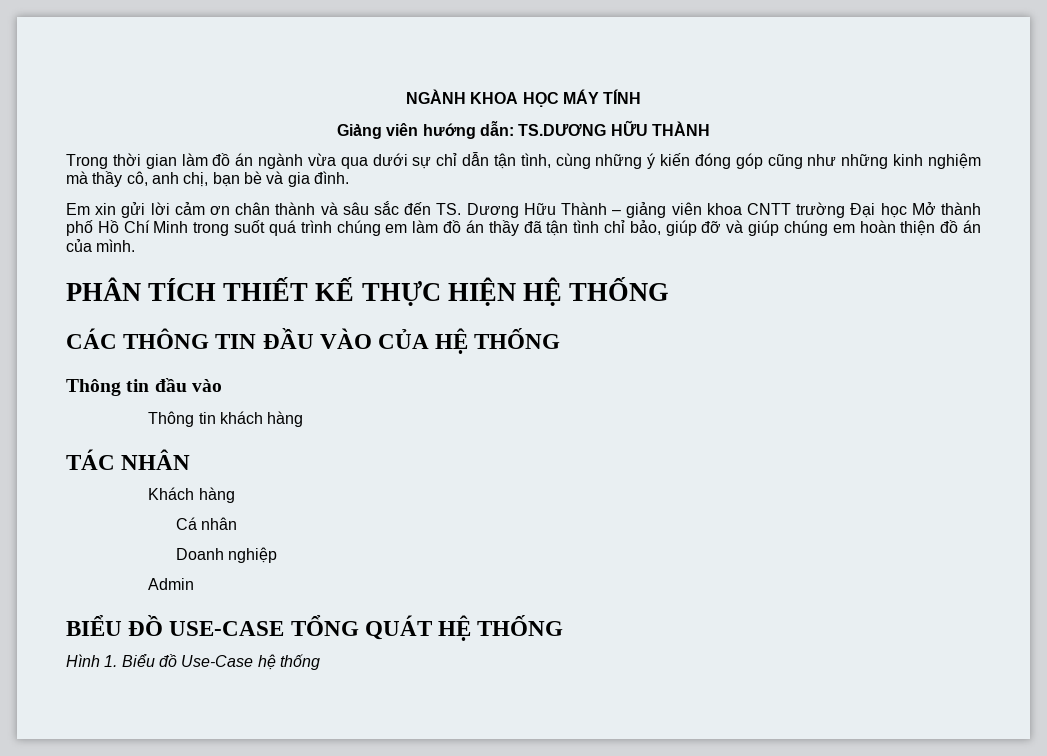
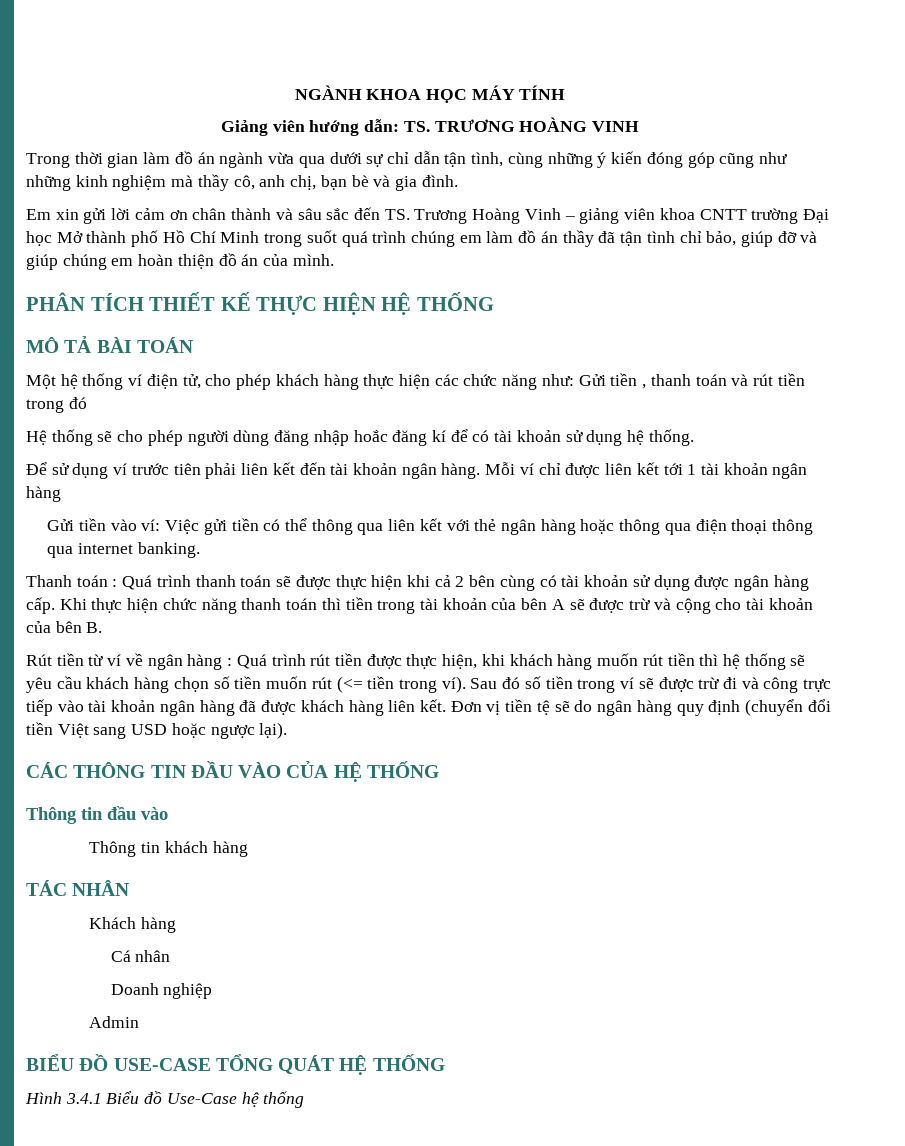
- Giảng viên hướng dẫn: TS.DƯƠNG HỮU THÀNH
+ Giảng viên hướng dẫn: TS. TRƯƠNG HOÀNG VINH
- Em xin gửi lời cảm ơn chân thành và sâu sắc đến TS. Dương Hữu Thành – giảng viên khoa CNTT trường Đại học Mở thành phố Hồ Chí Minh trong suốt quá trình chúng em làm đồ án thầy đã tận tình chỉ bảo, giúp đỡ và giúp chúng em hoàn thiện đồ án của mình.
+ Em xin gửi lời cảm ơn chân thành và sâu sắc đến TS. Trương Hoàng Vinh – giảng viên khoa CNTT trường Đại học Mở thành phố Hồ Chí Minh trong suốt quá trình chúng em làm đồ án thầy đã tận tình chỉ bảo, giúp đỡ và giúp chúng em hoàn thiện đồ án của mình.
+ MÔ TẢ BÀI TOÁN
+ Một hệ thống ví điện tử, cho phép khách hàng thực hiện các chức năng như: Gửi tiền , thanh toán và rút tiền trong đó
+ Hệ thống sẽ cho phép người dùng đăng nhập hoắc đăng kí để có tài khoản sử dụng hệ thống.
+ Để sử dụng ví trước tiên phải liên kết đến tài khoản ngân hàng. Mỗi ví chỉ được liên kết tới 1 tài khoản ngân hàng
+ Gửi tiền vào ví: Việc gửi tiền có thể thông qua liên kết với thẻ ngân hàng hoặc thông qua điện thoại thông qua internet banking.
+ Thanh toán : Quá trình thanh toán sẽ được thực hiện khi cả 2 bên cùng có tài khoản sử dụng được ngân hàng cấp. Khi thực hiện chức năng thanh toán thì tiền trong tài khoản của bên A sẽ được trừ và cộng cho tài khoản của bên B.
+ Rút tiền từ ví về ngân hàng : Quá trình rút tiền được thực hiện, khi khách hàng muốn rút tiền thì hệ thống sẽ yêu cầu khách hàng chọn số tiền muốn rút (<= tiền trong ví). Sau đó số tiền trong ví sẽ được trừ đi và công trực tiếp vào tài khoản ngân hàng đã được khách hàng liên kết. Đơn vị tiền tệ sẽ do ngân hàng quy định (chuyển đổi tiền Việt sang USD hoặc ngược lại).
- Hình 1. Biểu đồ Use-Case hệ thống
+ Hình 3.4.1 Biểu đồ Use-Case hệ thống

